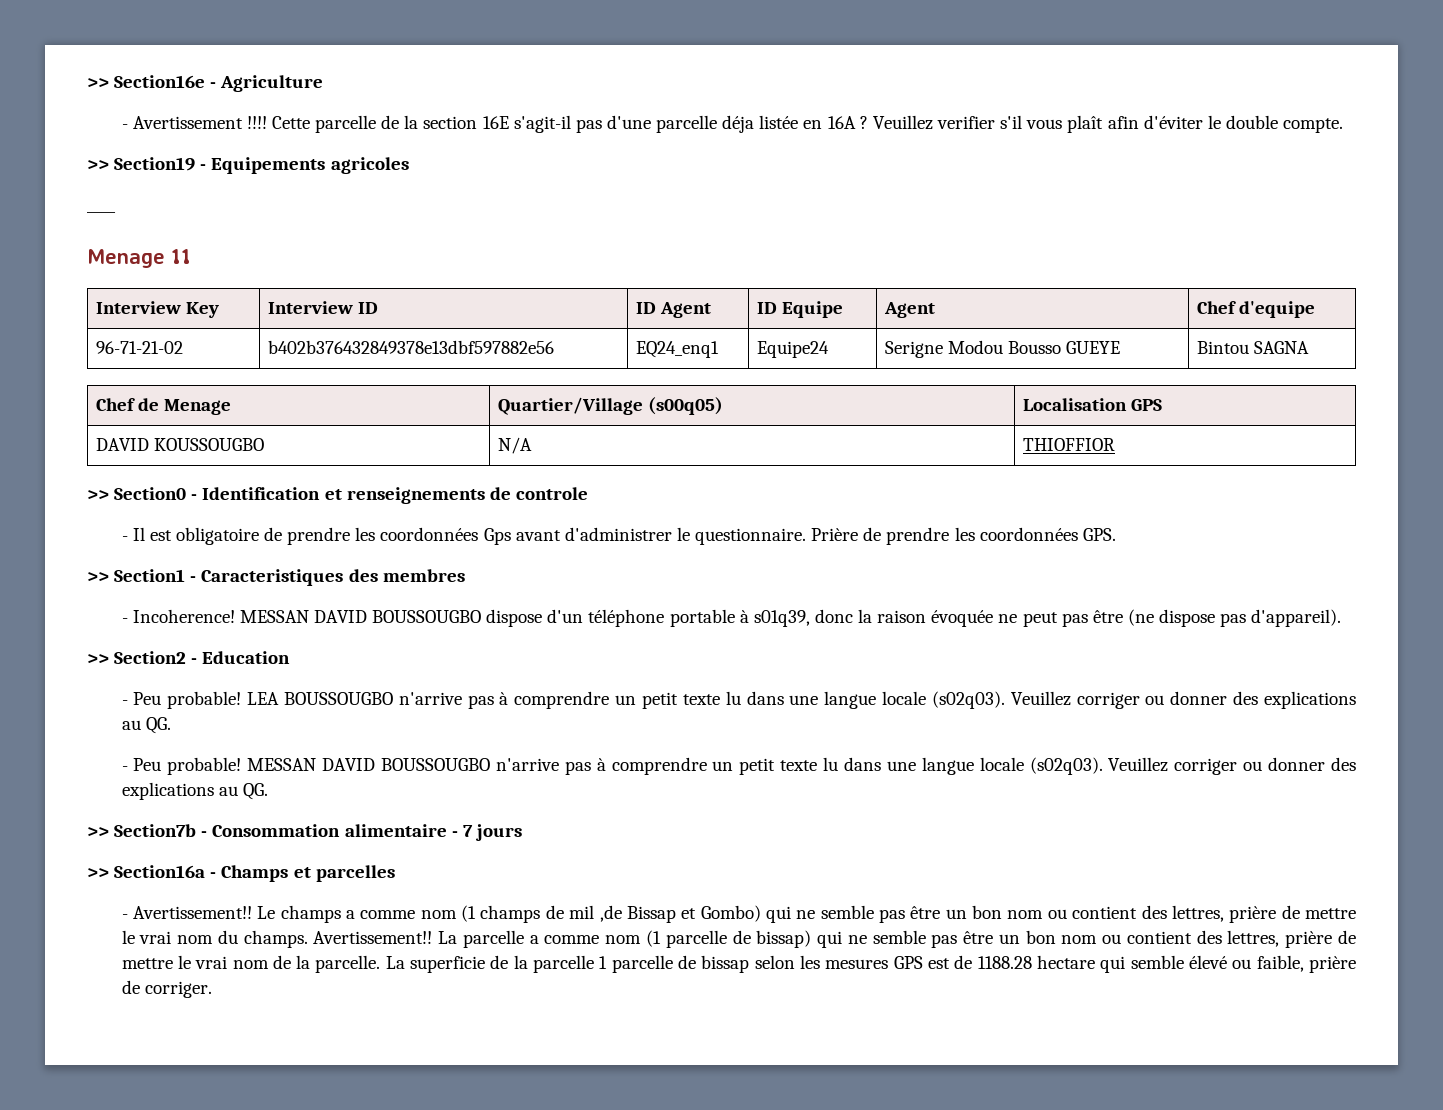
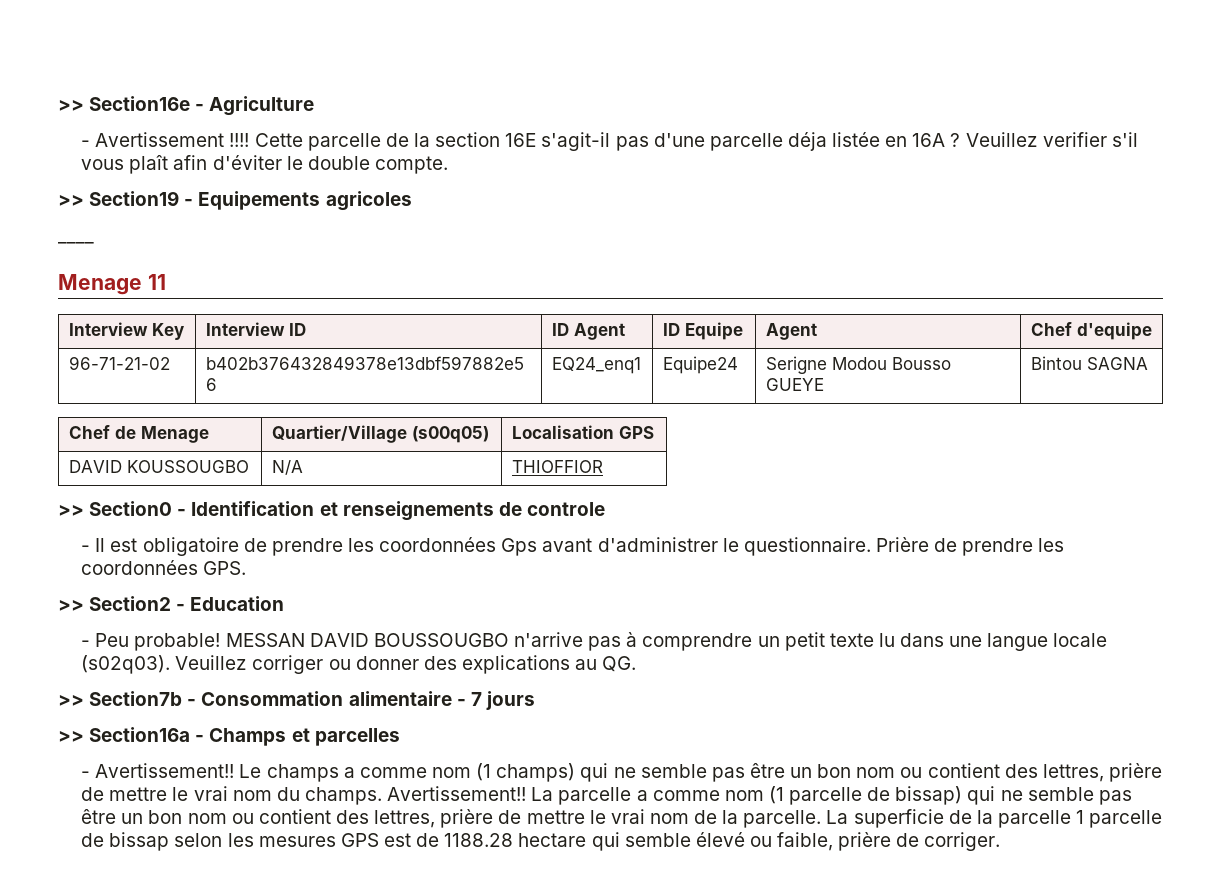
- >> Section1 - Caracteristiques des membres
- - Incoherence! MESSAN DAVID BOUSSOUGBO dispose d'un téléphone portable à s01q39, donc la raison évoquée ne peut pas être (ne dispose pas d'appareil).
  >> Section2 - Education
- - Peu probable! LEA BOUSSOUGBO n'arrive pas à comprendre un petit texte lu dans une langue locale (s02q03). Veuillez corriger ou donner des explications au QG.
- Le champs a comme nom (1 champs de mil ,de Bissap et Gombo) qui ne semble pas être un bon nom ou contient des lettres, prière de mettre le vrai nom du champs.
+ Le champs a comme nom (1 champs) qui ne semble pas être un bon nom ou contient des lettres, prière de mettre le vrai nom du champs.

